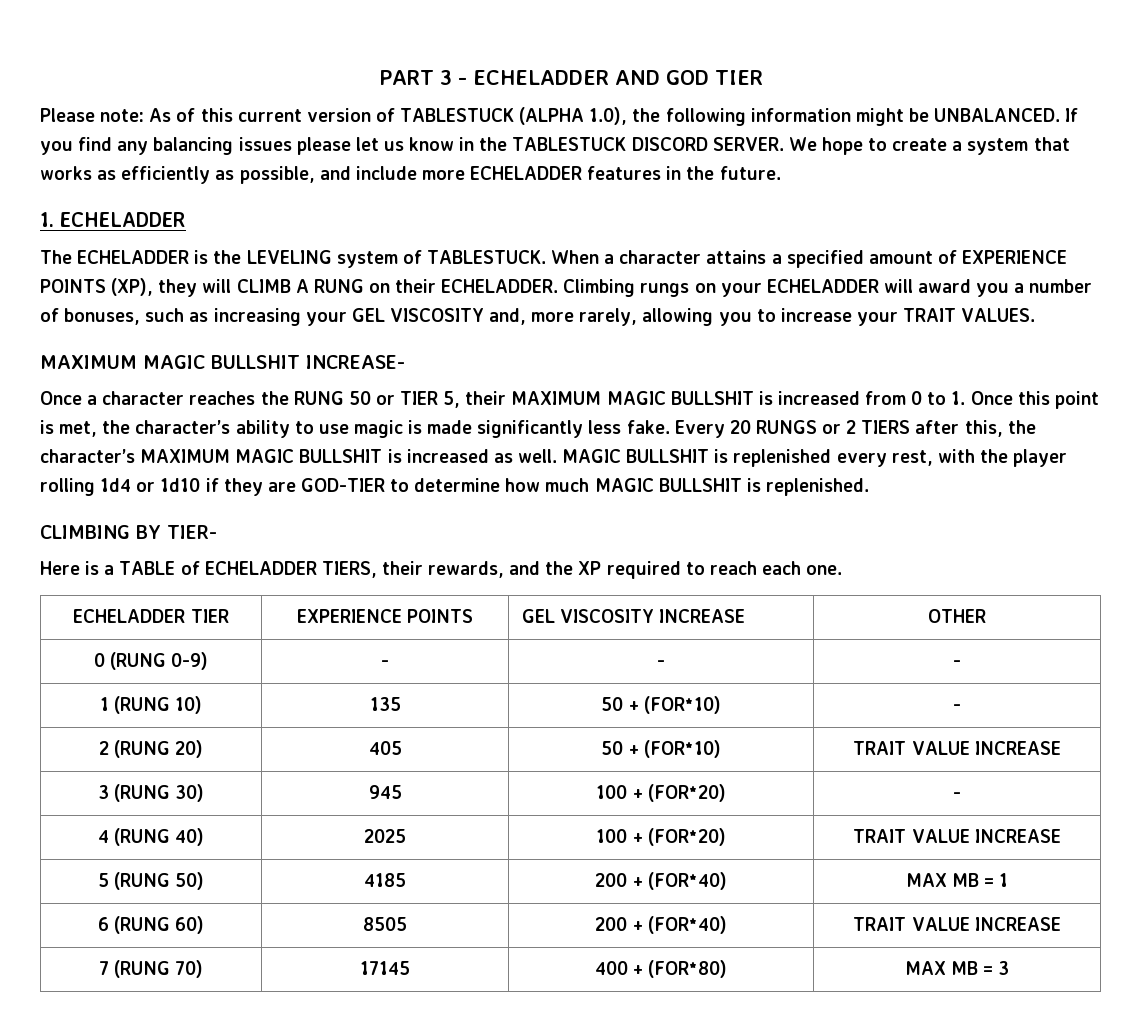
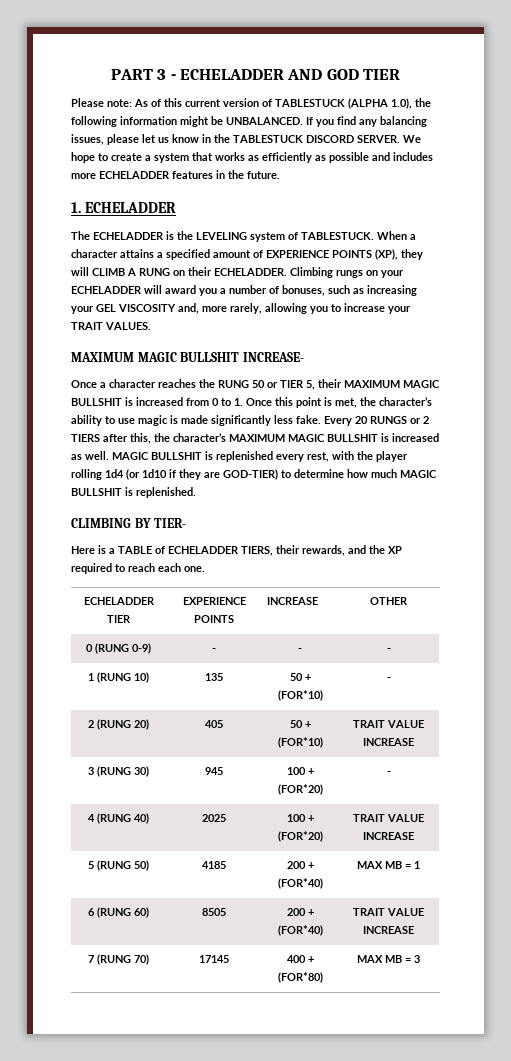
- If you find any balancing issues please let us know in the TABLESTUCK DISCORD SERVER.
+ If you find any balancing issues, please let us know in the TABLESTUCK DISCORD SERVER.
- We hope to create a system that works as efficiently as possible, and include more ECHELADDER features in the future.
+ We hope to create a system that works as efficiently as possible and includes more ECHELADDER features in the future.
- MAGIC BULLSHIT is replenished every rest, with the player rolling 1d4 or 1d10 if they are GOD-TIER to determine how much MAGIC BULLSHIT is replenished.
+ MAGIC BULLSHIT is replenished every rest, with the player rolling 1d4 (or 1d10 if they are GOD-TIER) to determine how much MAGIC BULLSHIT is replenished.
- ECHELADDER TIER | EXPERIENCE POINTS | GEL VISCOSITY INCREASE | OTHER
+ ECHELADDER TIER | EXPERIENCE POINTS | INCREASE | OTHER

